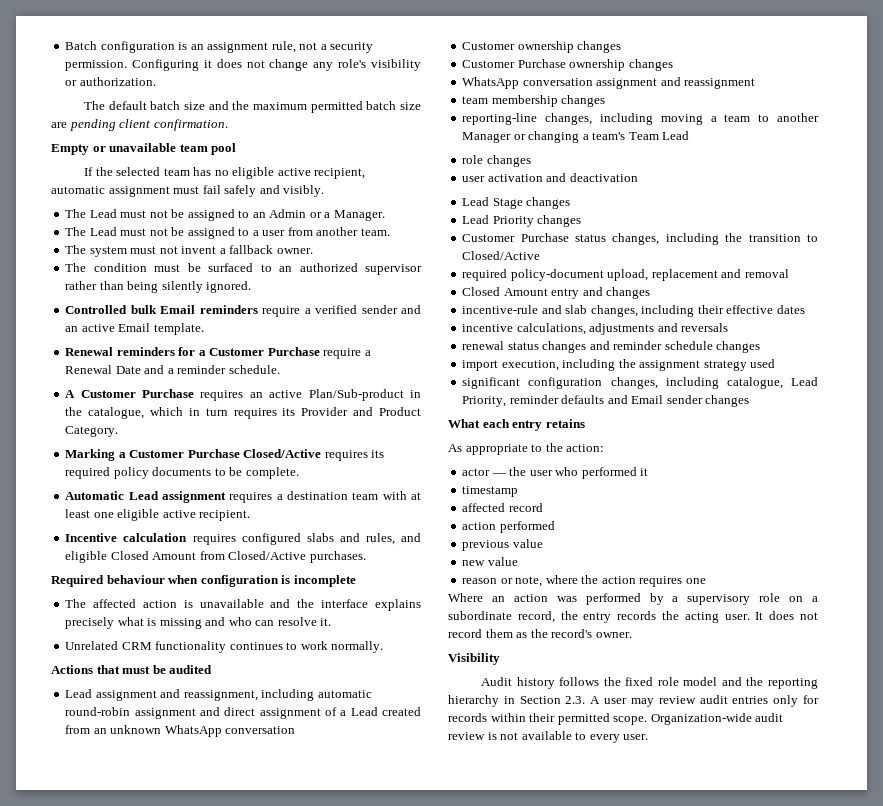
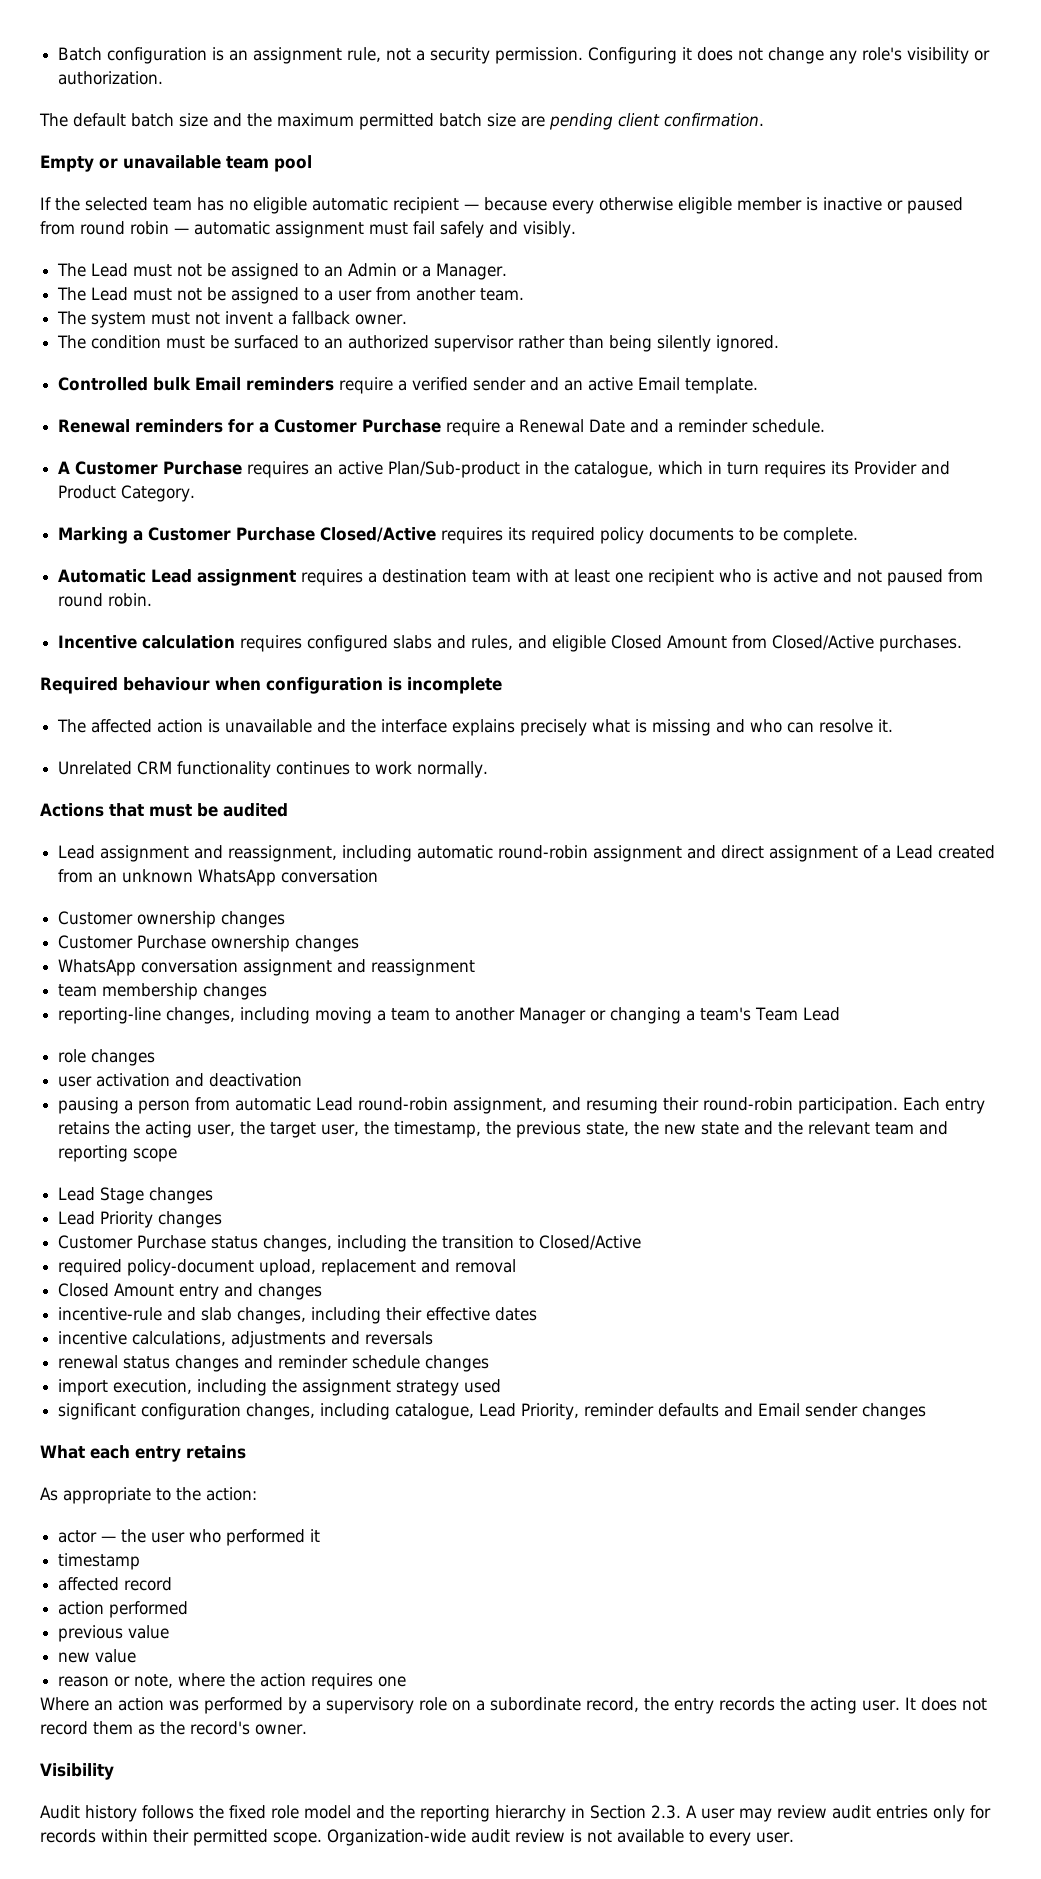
- If the selected team has no eligible active recipient, automatic assignment must fail safely and visibly.
+ If the selected team has no eligible automatic recipient — because every otherwise eligible member is inactive or paused from round robin — automatic assignment must fail safely and visibly.
- Automatic Lead assignment requires a destination team with at least one eligible active recipient.
+ Automatic Lead assignment requires a destination team with at least one recipient who is active and not paused from round robin.
+ pausing a person from automatic Lead round-robin assignment, and resuming their round-robin participation. Each entry retains the acting user, the target user, the timestamp, the previous state, the new state and the relevant team and reporting scope

